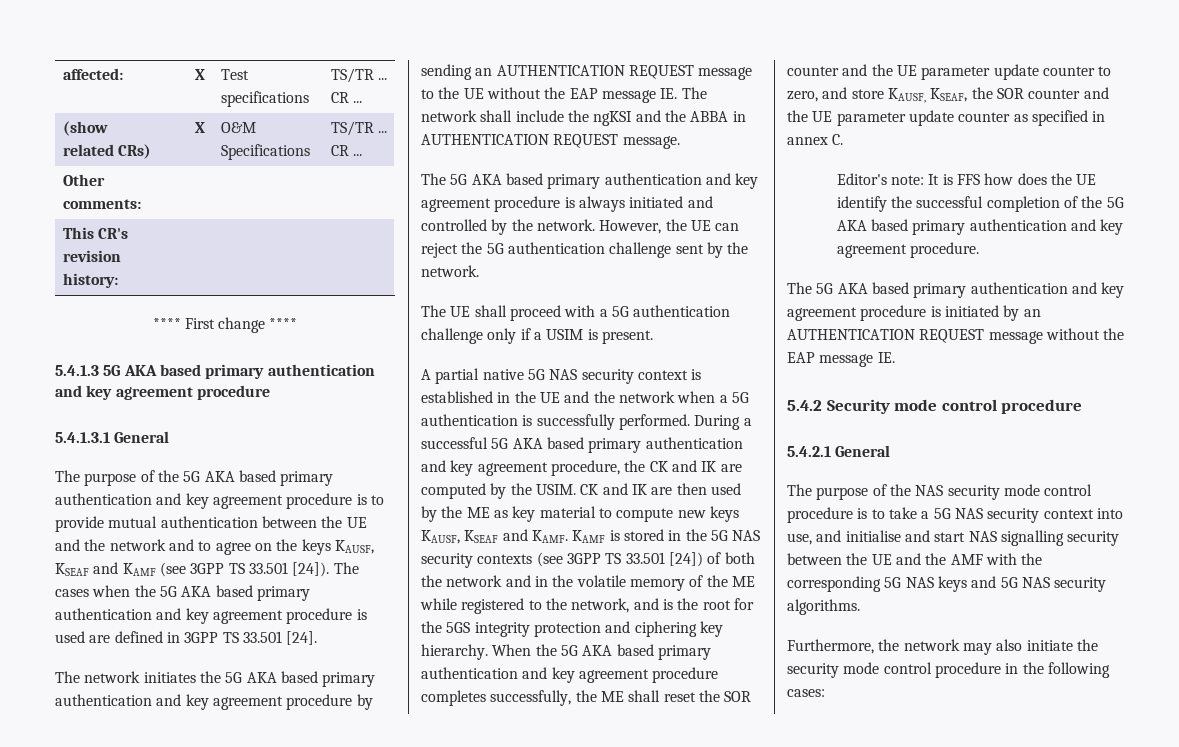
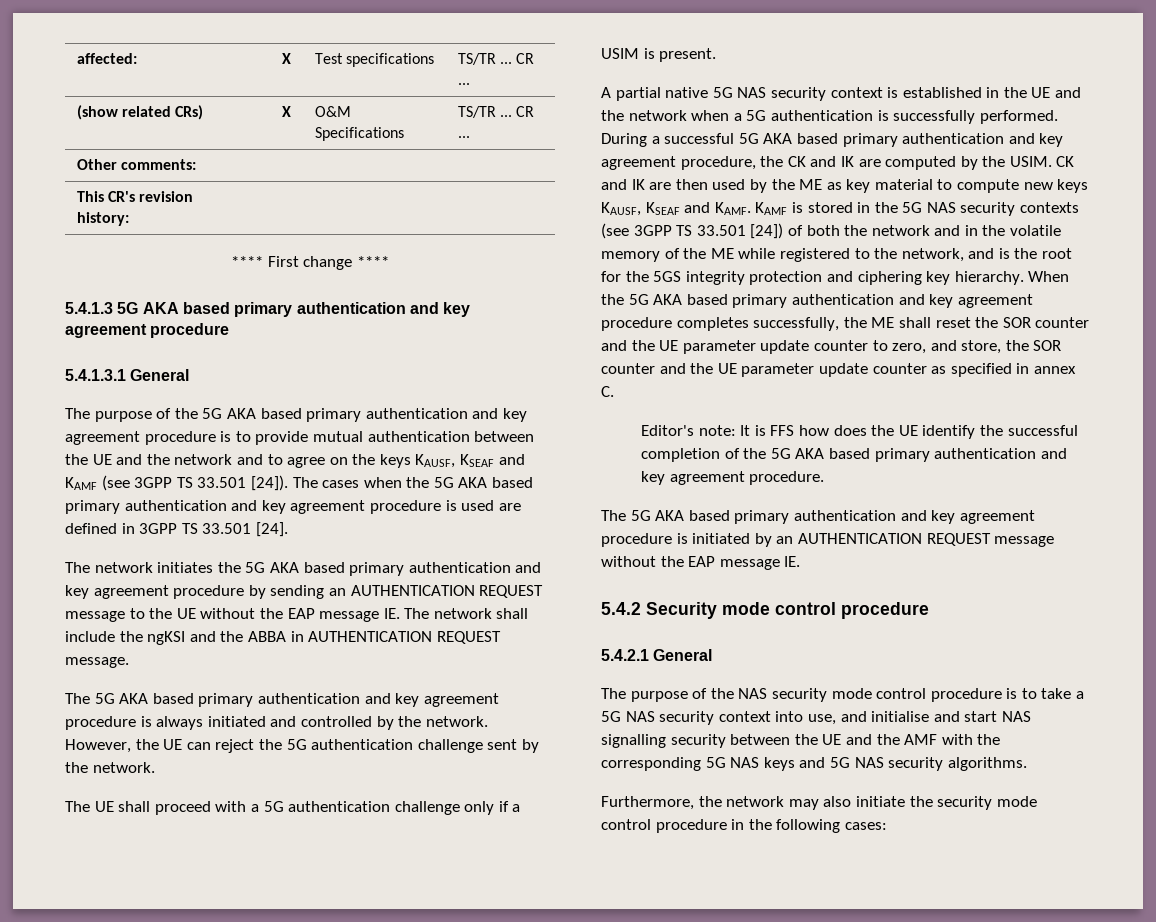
- When the 5G AKA based primary authentication and key agreement procedure completes successfully, the ME shall reset the SOR counter and the UE parameter update counter to zero, and store KAUSF, KSEAF, the SOR counter and the UE parameter update counter as specified in annex C.
+ When the 5G AKA based primary authentication and key agreement procedure completes successfully, the ME shall reset the SOR counter and the UE parameter update counter to zero, and store, the SOR counter and the UE parameter update counter as specified in annex C.

